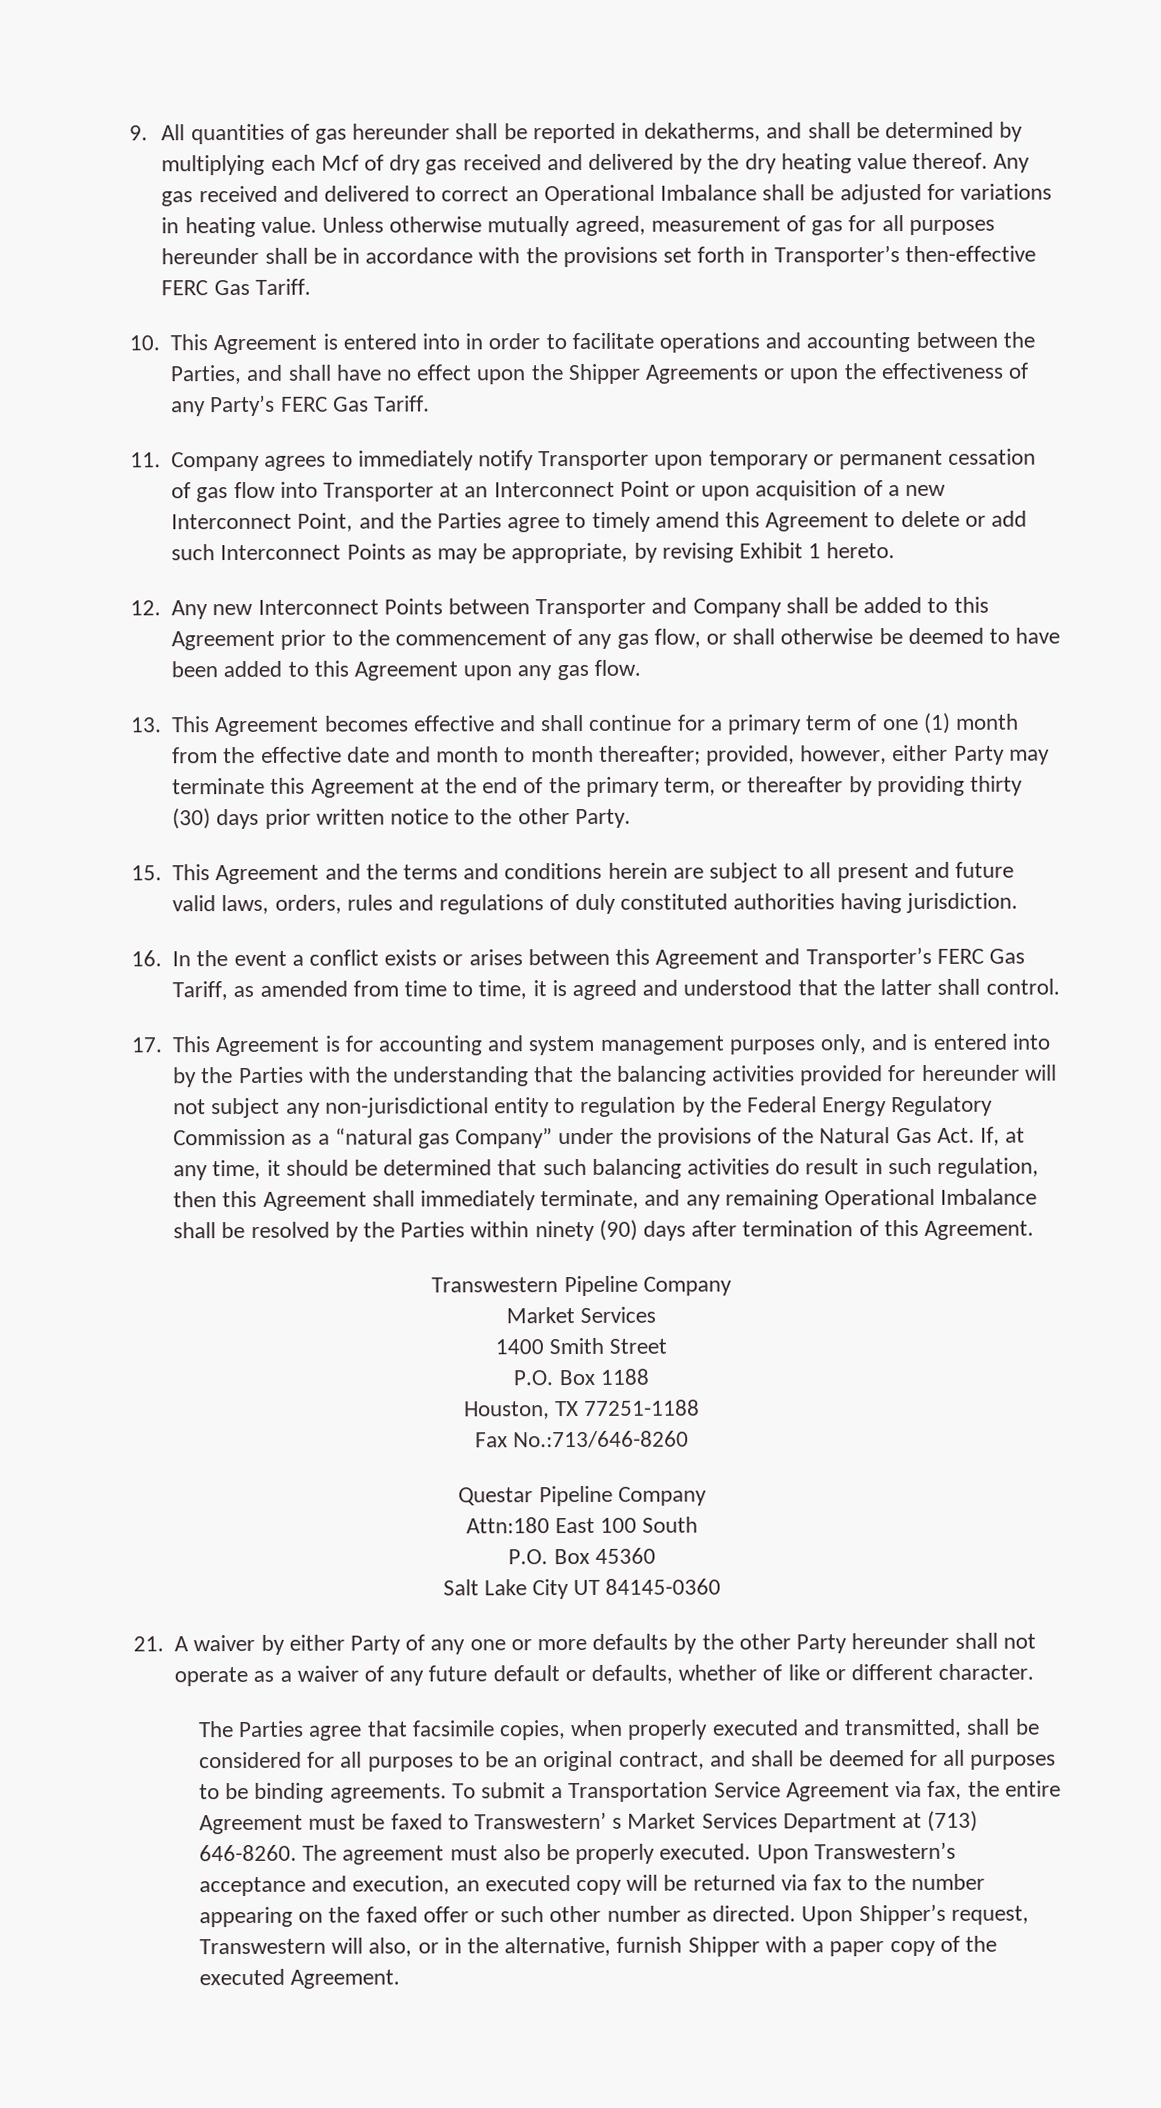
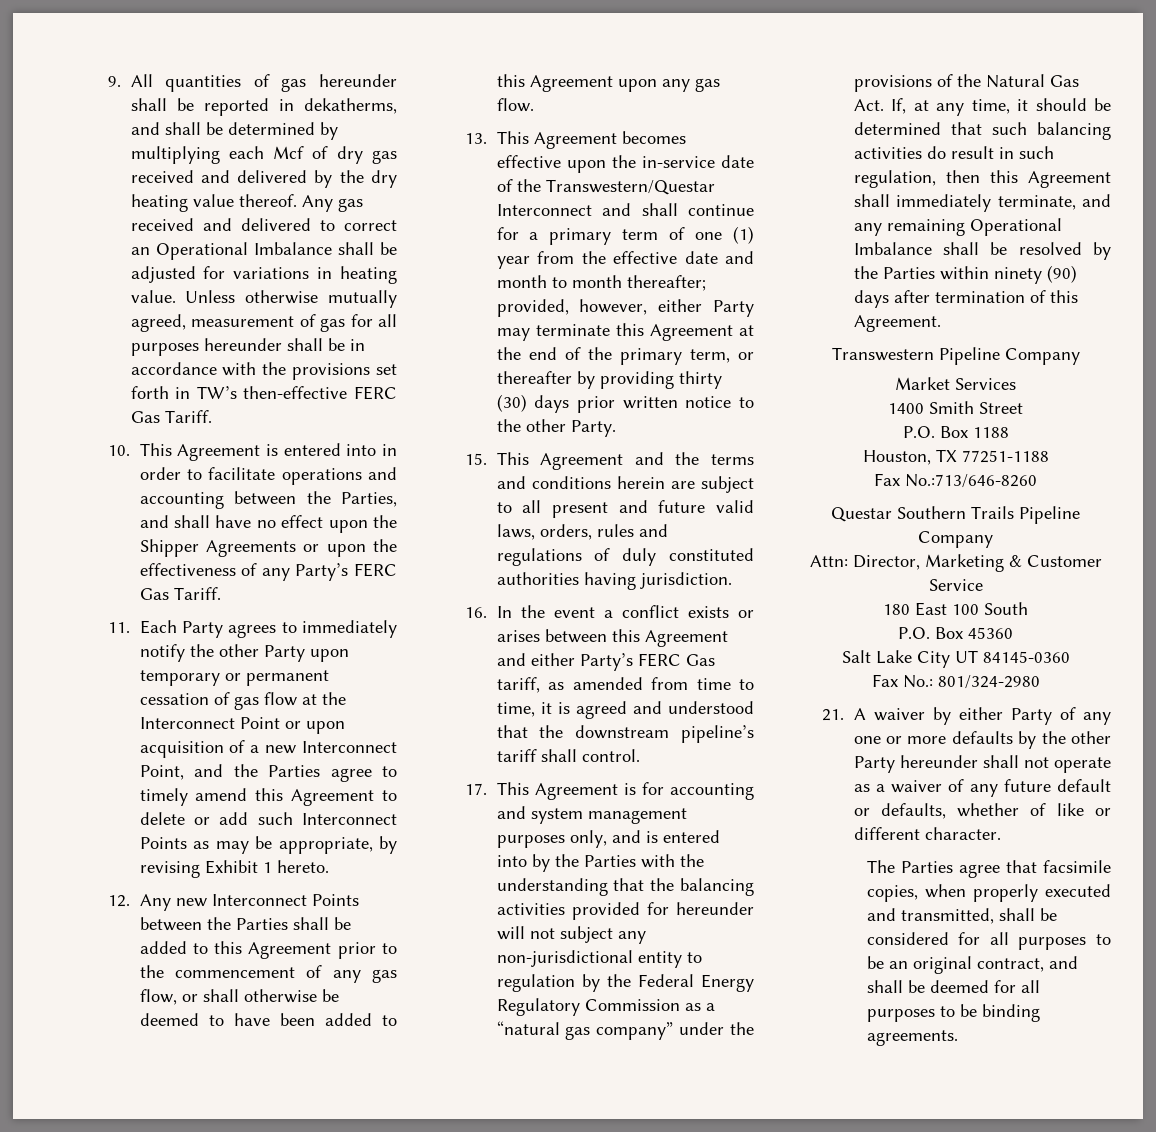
- Unless otherwise mutually agreed, measurement of gas for all purposes hereunder shall be in accordance with the provisions set forth in Transporter’s then-effective FERC Gas Tariff.
+ Unless otherwise mutually agreed, measurement of gas for all purposes hereunder shall be in accordance with the provisions set forth in TW’s then-effective FERC Gas Tariff.
- 11. Company agrees to immediately notify Transporter upon temporary or permanent cessation of gas flow into Transporter at an Interconnect Point or upon acquisition of a new Interconnect Point, and the Parties agree to timely amend this Agreement to delete or add such Interconnect Points as may be appropriate, by revising Exhibit 1 hereto.
+ 11. Each Party agrees to immediately notify the other Party upon temporary or permanent cessation of gas flow at the Interconnect Point or upon acquisition of a new Interconnect Point, and the Parties agree to timely amend this Agreement to delete or add such Interconnect Points as may be appropriate, by revising Exhibit 1 hereto.
- 12. Any new Interconnect Points between Transporter and Company shall be added to this Agreement prior to the commencement of any gas flow, or shall otherwise be deemed to have been added to this Agreement upon any gas flow.
+ 12. Any new Interconnect Points between the Parties shall be added to this Agreement prior to the commencement of any gas flow, or shall otherwise be deemed to have been added to this Agreement upon any gas flow.
- 13. This Agreement becomes effective and shall continue for a primary term of one (1) month from the effective date and month to month thereafter; provided, however, either Party may terminate this Agreement at the end of the primary term, or thereafter by providing thirty (30) days prior written notice to the other Party.
+ 13. This Agreement becomes effective upon the in-service date of the Transwestern/Questar Interconnect and shall continue for a primary term of one (1) year from the effective date and month to month thereafter; provided, however, either Party may terminate this Agreement at the end of the primary term, or thereafter by providing thirty (30) days prior written notice to the other Party.
- 16. In the event a conflict exists or arises between this Agreement and Transporter’s FERC Gas Tariff, as amended from time to time, it is agreed and understood that the latter shall control.
+ 16. In the event a conflict exists or arises between this Agreement and either Party’s FERC Gas tariff, as amended from time to time, it is agreed and understood that the downstream pipeline’s tariff shall control.
- 17. This Agreement is for accounting and system management purposes only, and is entered into by the Parties with the understanding that the balancing activities provided for hereunder will not subject any non-jurisdictional entity to regulation by the Federal Energy Regulatory Commission as a “natural gas Company” under the provisions of the Natural Gas Act. If, at any time, it should be determined that such balancing activities do result in such regulation, then this Agreement shall immediately terminate, and any remaining Operational Imbalance shall be resolved by the Parties within ninety (90) days after termination of this Agreement.
+ 17. This Agreement is for accounting and system management purposes only, and is entered into by the Parties with the understanding that the balancing activities provided for hereunder will not subject any non-jurisdictional entity to regulation by the Federal Energy Regulatory Commission as a “natural gas company” under the provisions of the Natural Gas Act. If, at any time, it should be determined that such balancing activities do result in such regulation, then this Agreement shall immediately terminate, and any remaining Operational Imbalance shall be resolved by the Parties within ninety (90) days after termination of this Agreement.
- Questar Pipeline Company
- Attn:180 East 100 South
+ Questar Southern Trails Pipeline Company
+ Attn: Director, Marketing & Customer Service
+ 180 East 100 South
+ Fax No.: 801/324-2980
- To submit a Transportation Service Agreement via fax, the entire Agreement must be faxed to Transwestern’ s Market Services Department at (713) 646-8260. The agreement must also be properly executed. Upon Transwestern’s acceptance and execution, an executed copy will be returned via fax to the number appearing on the faxed offer or such other number as directed. Upon Shipper’s request, Transwestern will also, or in the alternative, furnish Shipper with a paper copy of the executed Agreement.

